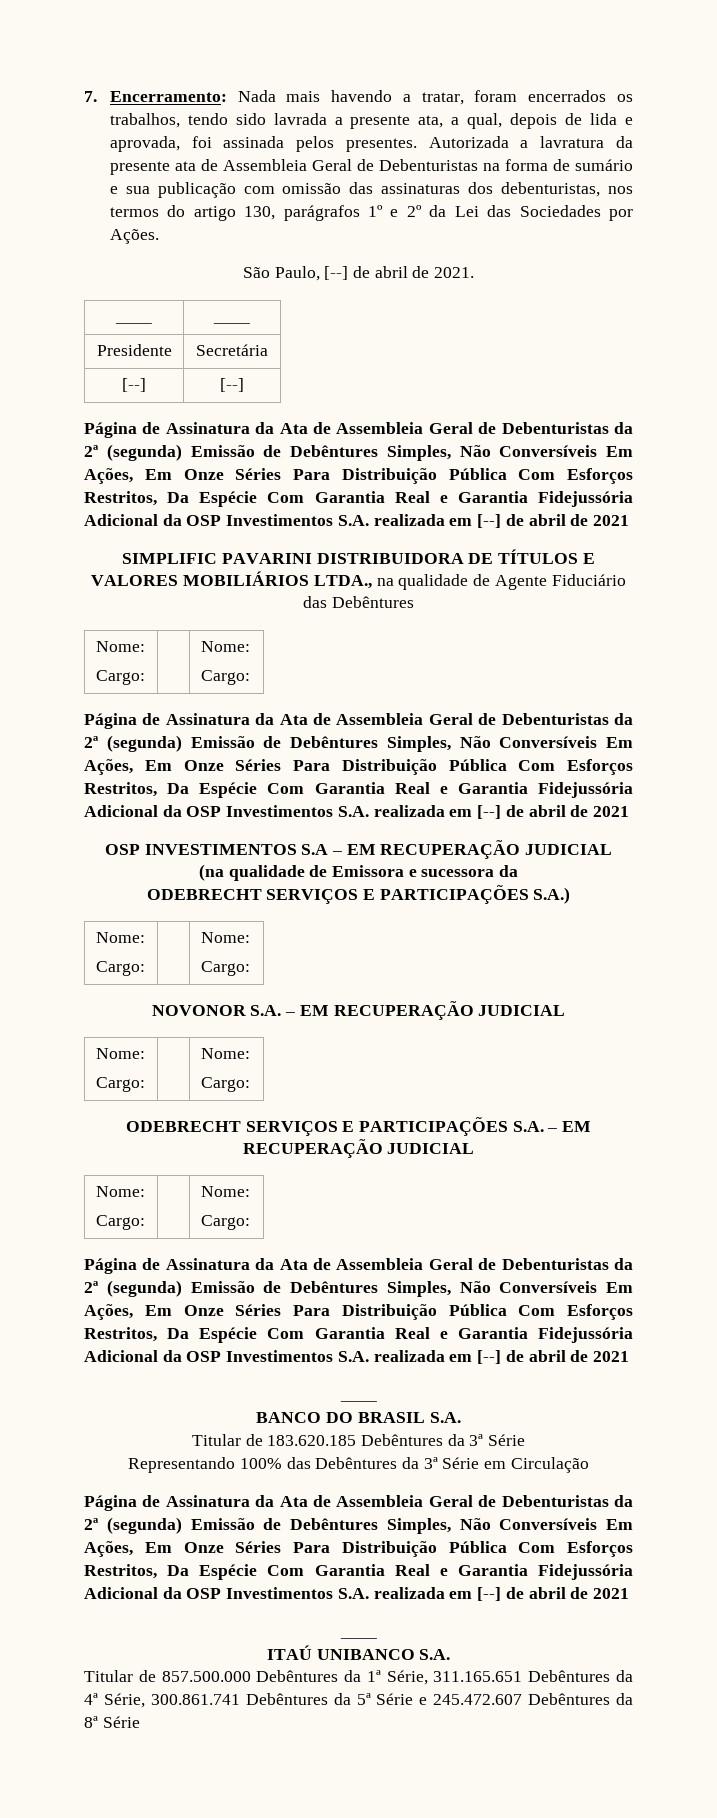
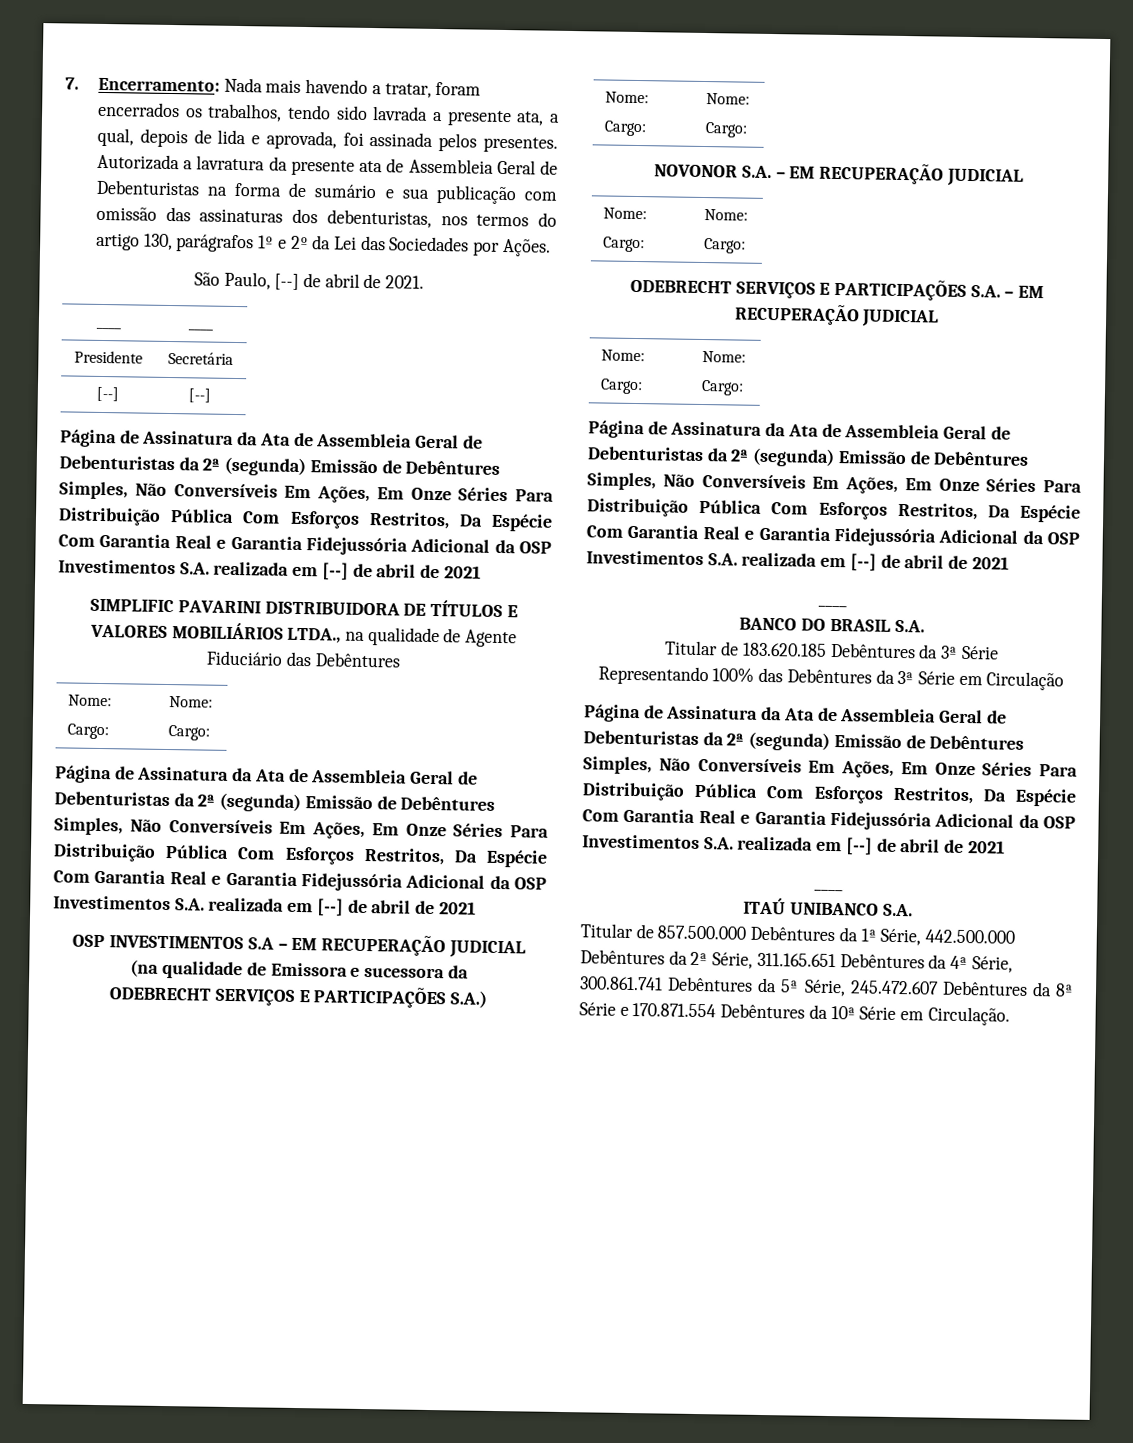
- Titular de 857.500.000 Debêntures da 1ª Série, 311.165.651 Debêntures da 4ª Série, 300.861.741 Debêntures da 5ª Série e 245.472.607 Debêntures da 8ª Série
+ Titular de 857.500.000 Debêntures da 1ª Série, 442.500.000 Debêntures da 2ª Série, 311.165.651 Debêntures da 4ª Série, 300.861.741 Debêntures da 5ª Série, 245.472.607 Debêntures da 8ª Série e 170.871.554 Debêntures da 10ª Série em Circulação.

